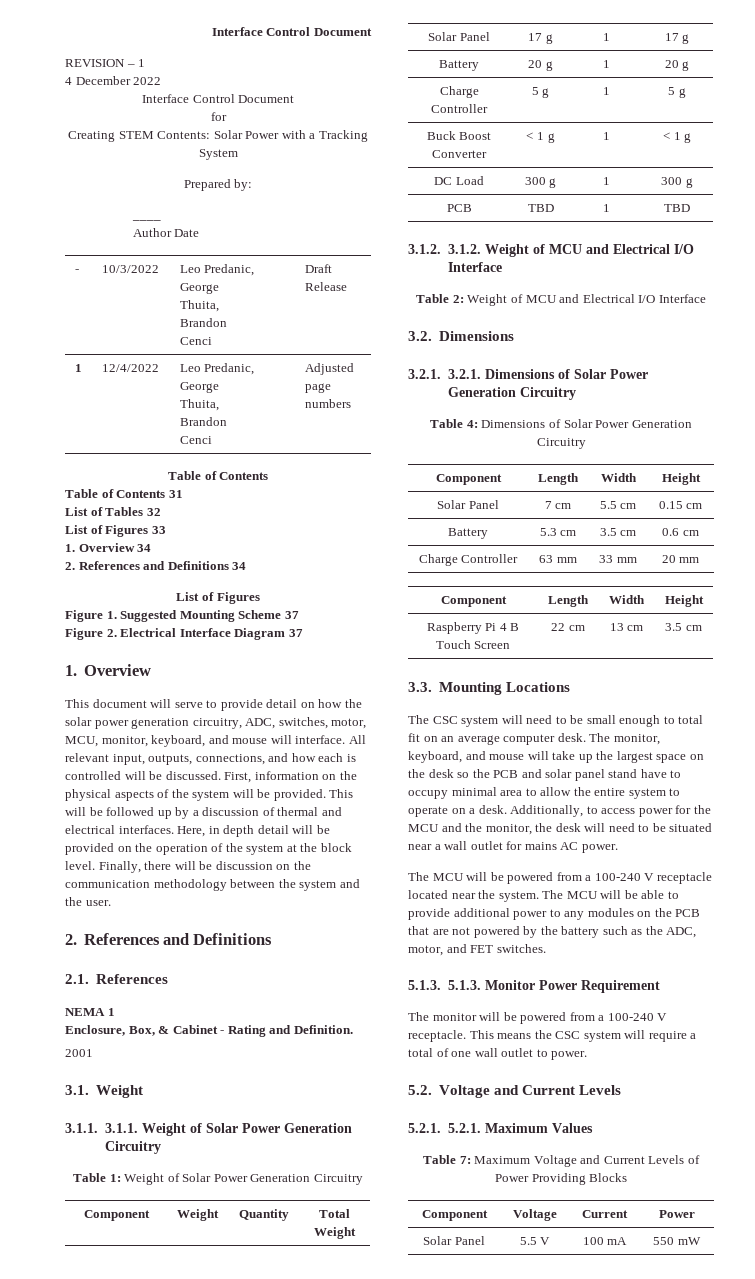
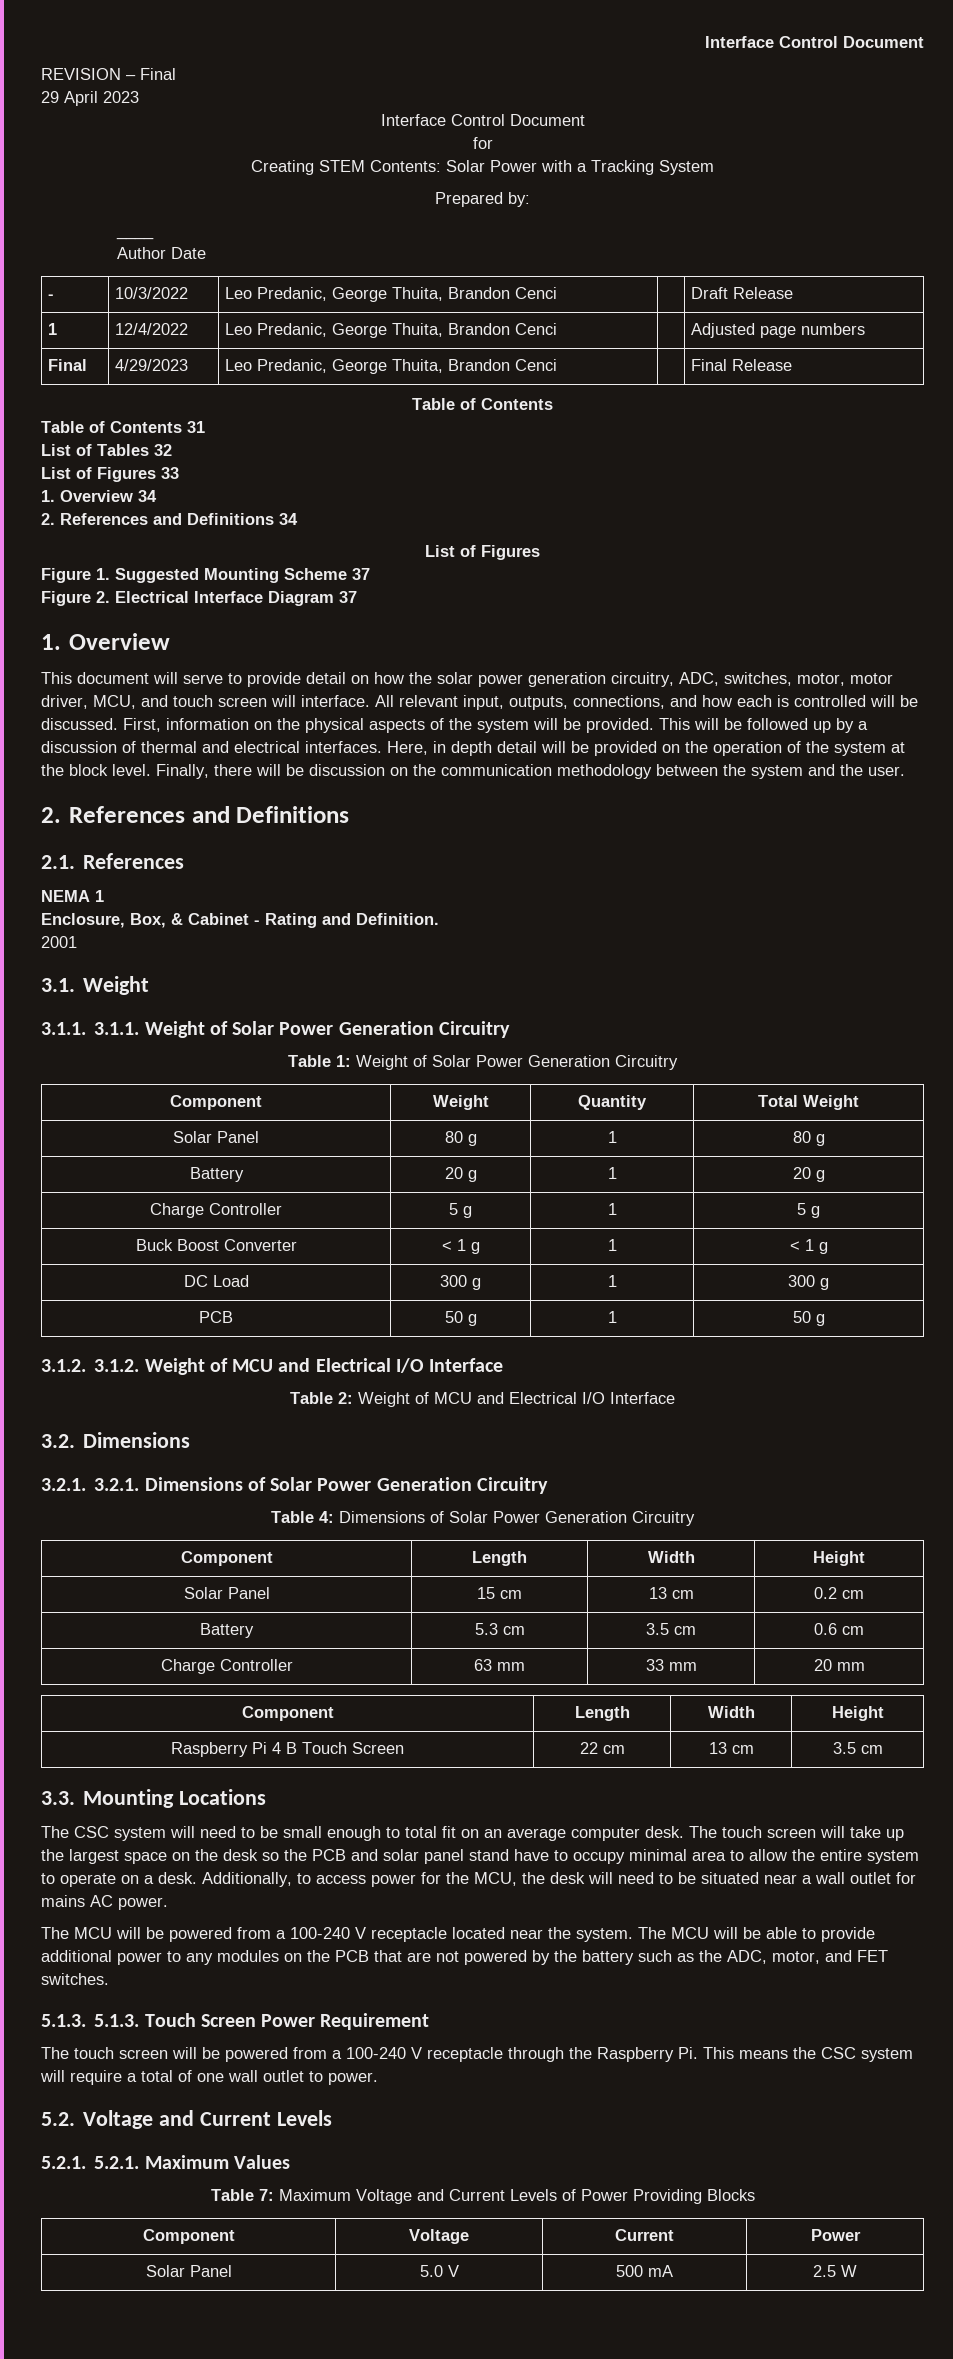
- REVISION – 1
- 4 December 2022
+ REVISION – Final
+ 29 April 2023
+ Final | 4/29/2023 | Leo Predanic, George Thuita, Brandon Cenci | | Final Release
- This document will serve to provide detail on how the solar power generation circuitry, ADC, switches, motor, MCU, monitor, keyboard, and mouse will interface.
+ This document will serve to provide detail on how the solar power generation circuitry, ADC, switches, motor, motor driver, MCU, and touch screen will interface.
- Solar Panel | 17 g | 1 | 17 g
+ Solar Panel | 80 g | 1 | 80 g
- PCB | TBD | 1 | TBD
+ PCB | 50 g | 1 | 50 g
- Solar Panel | 7 cm | 5.5 cm | 0.15 cm
+ Solar Panel | 15 cm | 13 cm | 0.2 cm
- The monitor, keyboard, and mouse will take up the largest space on the desk so the PCB and solar panel stand have to occupy minimal area to allow the entire system to operate on a desk.
+ The touch screen will take up the largest space on the desk so the PCB and solar panel stand have to occupy minimal area to allow the entire system to operate on a desk.
- Additionally, to access power for the MCU and the monitor, the desk will need to be situated near a wall outlet for mains AC power.
+ Additionally, to access power for the MCU, the desk will need to be situated near a wall outlet for mains AC power.
- 5.1.3. 5.1.3. Monitor Power Requirement
+ 5.1.3. 5.1.3. Touch Screen Power Requirement
- The monitor will be powered from a 100-240 V receptacle. This means the CSC system will require a total of one wall outlet to power.
+ The touch screen will be powered from a 100-240 V receptacle through the Raspberry Pi. This means the CSC system will require a total of one wall outlet to power.
- Solar Panel | 5.5 V | 100 mA | 550 mW
+ Solar Panel | 5.0 V | 500 mA | 2.5 W

